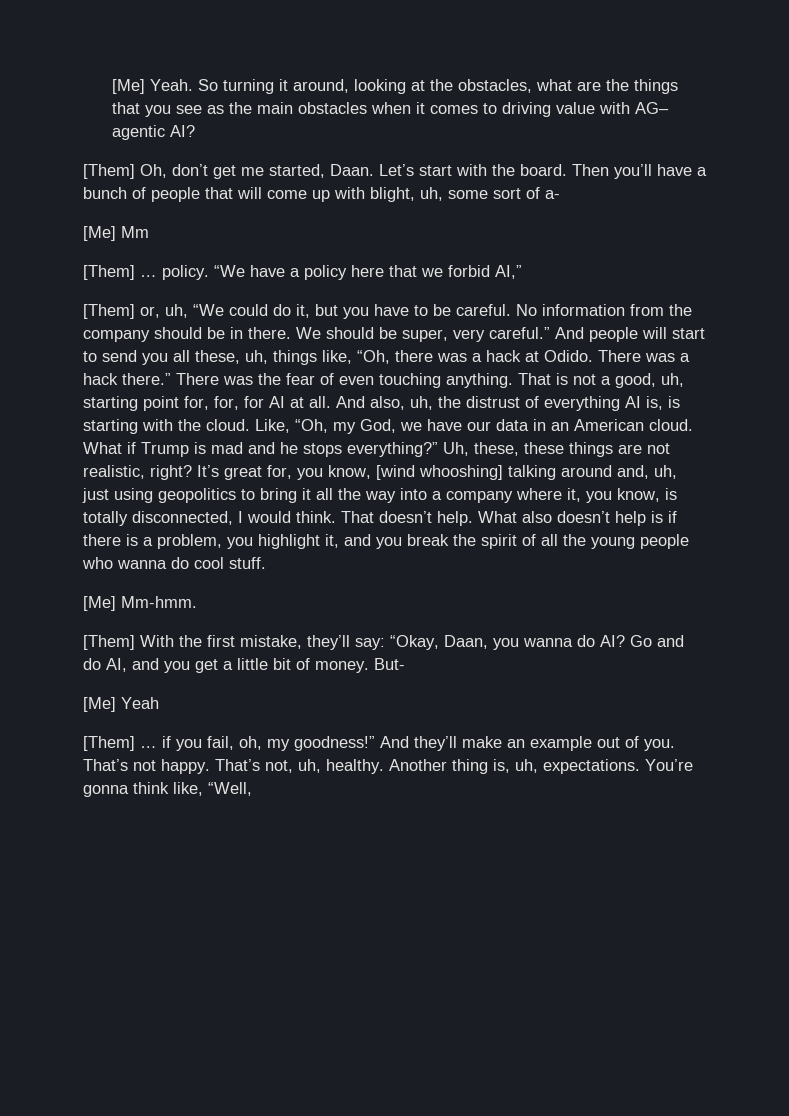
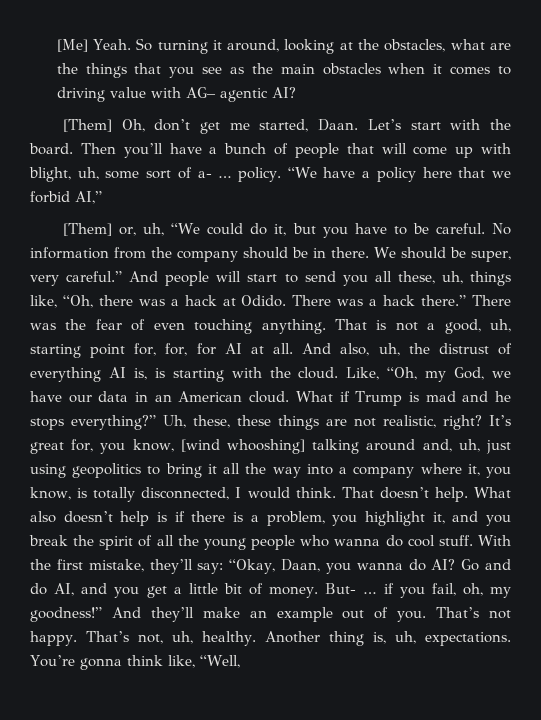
- Then you’ll have a bunch of people that will come up with blight, uh, some sort of a-
- [Me] Mm
- [Them] … policy.
+ Then you’ll have a bunch of people that will come up with blight, uh, some sort of a- … policy.
- What also doesn’t help is if there is a problem, you highlight it, and you break the spirit of all the young people who wanna do cool stuff.
- [Me] Mm-hmm.
- [Them] With the first mistake, they’ll say: “Okay, Daan, you wanna do AI?
+ What also doesn’t help is if there is a problem, you highlight it, and you break the spirit of all the young people who wanna do cool stuff. With the first mistake, they’ll say: “Okay, Daan, you wanna do AI?
- But-
- [Me] Yeah
- [Them] … if you fail, oh, my goodness!”
+ But- … if you fail, oh, my goodness!”

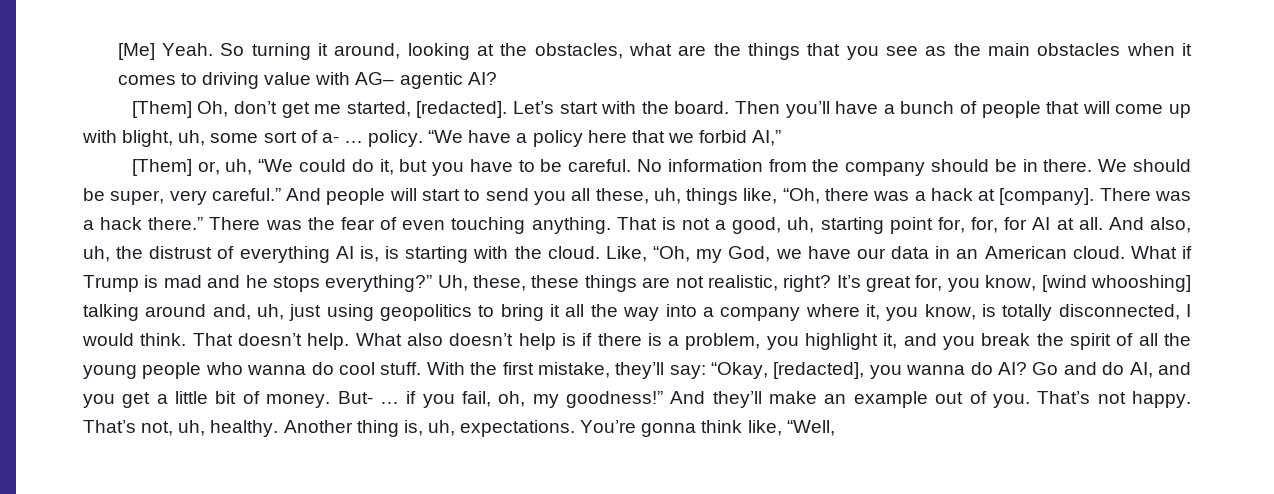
- [Them] Oh, don’t get me started, Daan.
+ [Them] Oh, don’t get me started, [redacted].
- And people will start to send you all these, uh, things like, “Oh, there was a hack at Odido.
+ And people will start to send you all these, uh, things like, “Oh, there was a hack at [company].
- With the first mistake, they’ll say: “Okay, Daan, you wanna do AI?
+ With the first mistake, they’ll say: “Okay, [redacted], you wanna do AI?

